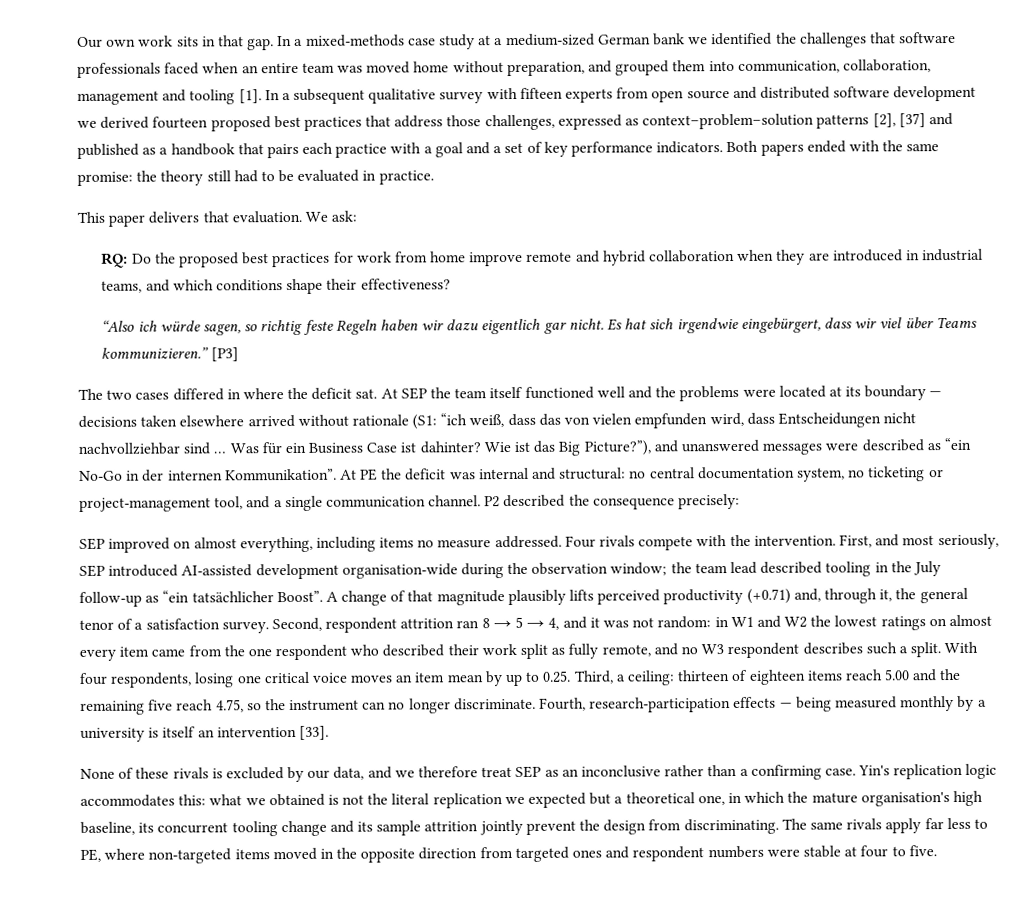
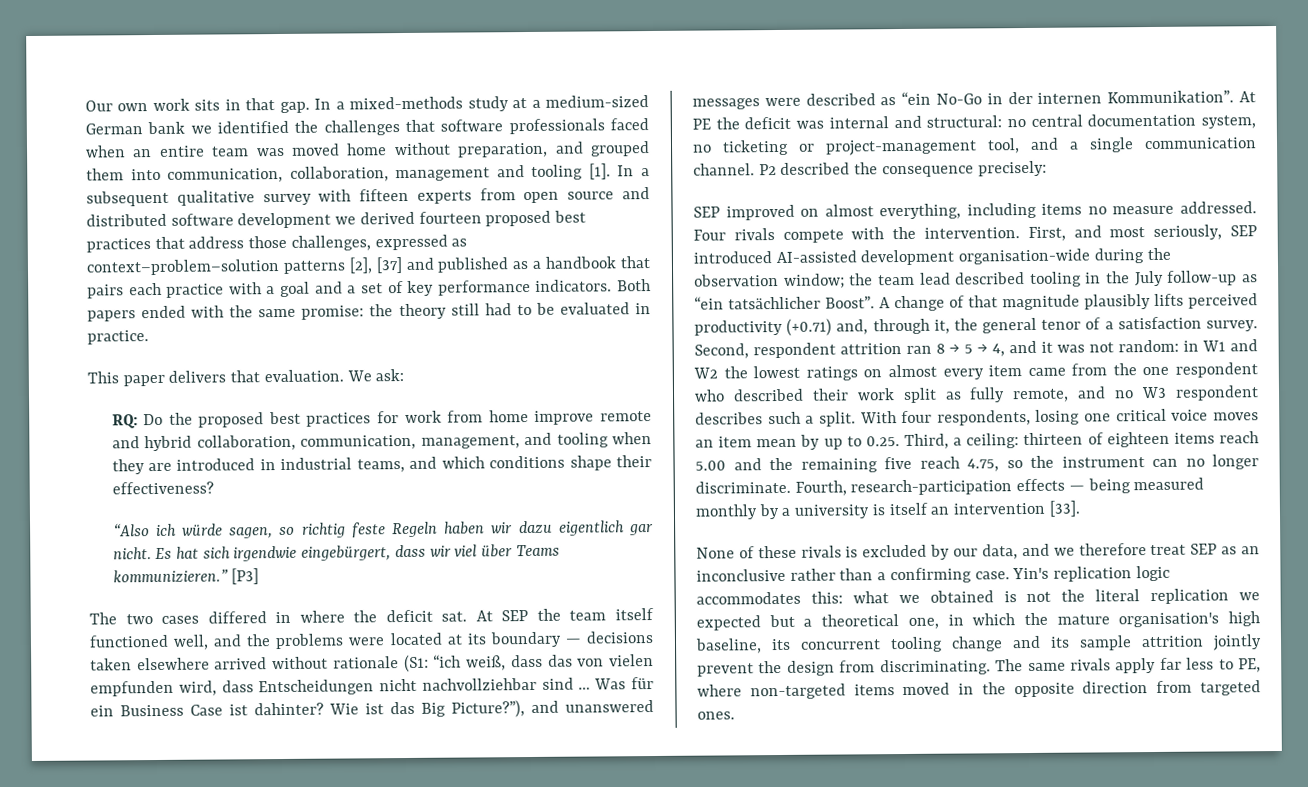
- In a mixed-methods case study at a medium-sized German bank we identified the challenges that software professionals faced when an entire team was moved home without preparation, and grouped them into communication, collaboration, management and tooling [1].
+ In a mixed-methods study at a medium-sized German bank we identified the challenges that software professionals faced when an entire team was moved home without preparation, and grouped them into communication, collaboration, management and tooling [1].
- RQ: Do the proposed best practices for work from home improve remote and hybrid collaboration when they are introduced in industrial teams, and which conditions shape their effectiveness?
+ RQ: Do the proposed best practices for work from home improve remote and hybrid collaboration, communication, management, and tooling when they are introduced in industrial teams, and which conditions shape their effectiveness?
- At SEP the team itself functioned well and the problems were located at its boundary — decisions taken elsewhere arrived without rationale (S1: “ich weiß, dass das von vielen empfunden wird, dass Entscheidungen nicht nachvollziehbar sind …
+ At SEP the team itself functioned well, and the problems were located at its boundary — decisions taken elsewhere arrived without rationale (S1: “ich weiß, dass das von vielen empfunden wird, dass Entscheidungen nicht nachvollziehbar sind …
- The same rivals apply far less to PE, where non-targeted items moved in the opposite direction from targeted ones and respondent numbers were stable at four to five.
+ The same rivals apply far less to PE, where non-targeted items moved in the opposite direction from targeted ones.

